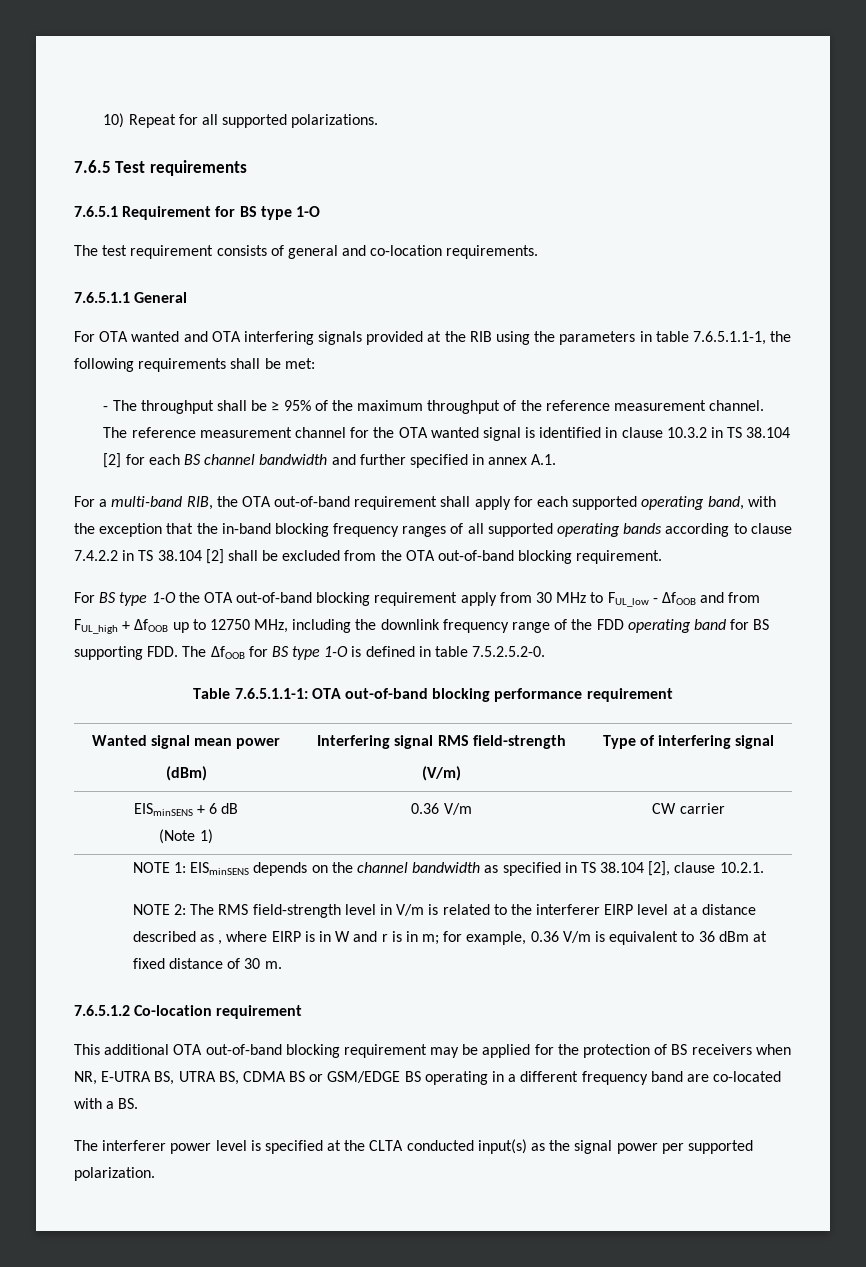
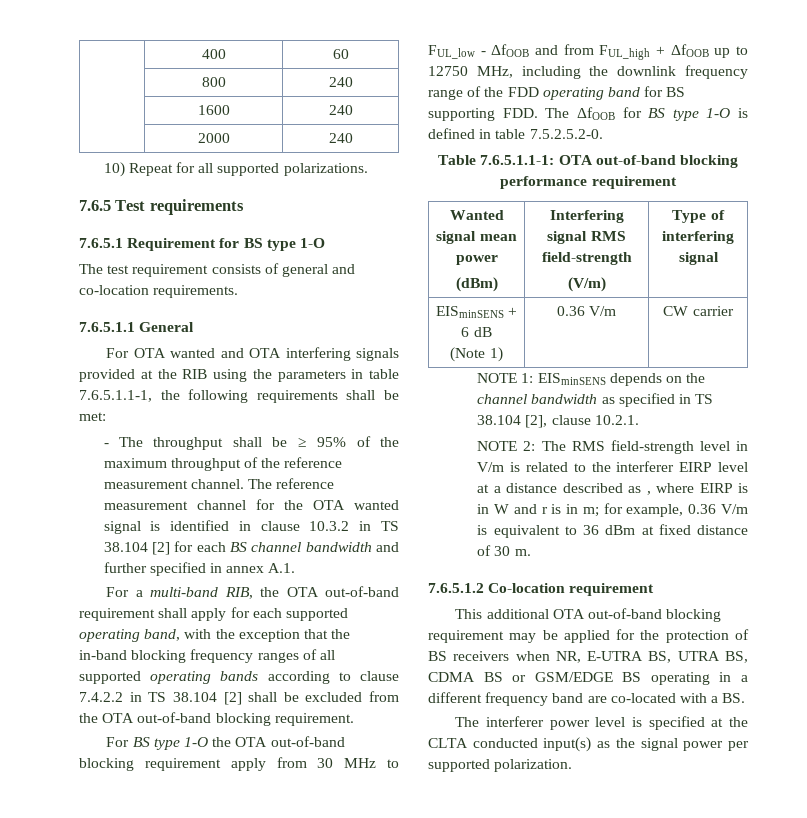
+ | 400 | 60
+ | 800 | 240
+ | 1600 | 240
+ | 2000 | 240

